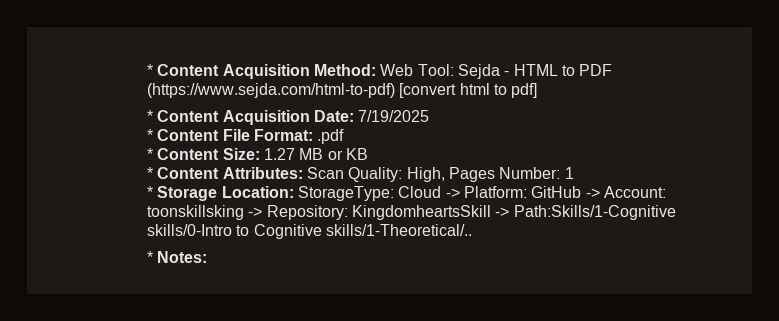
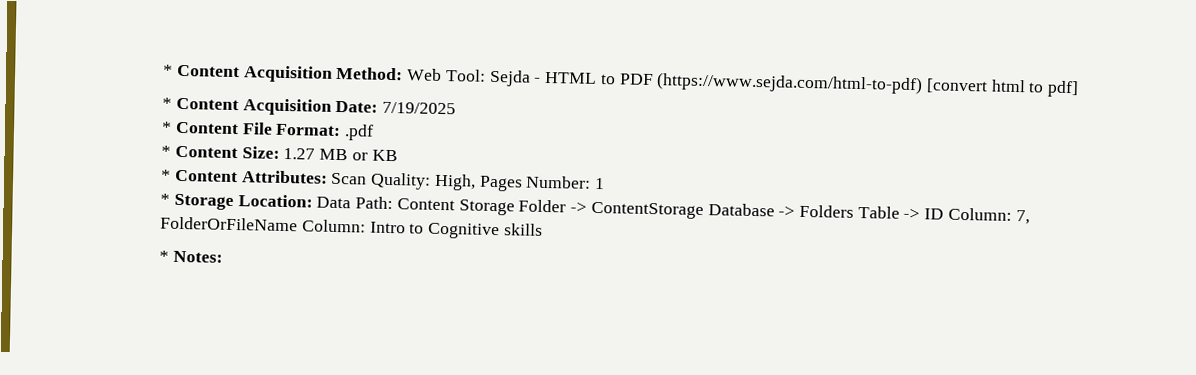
- * Storage Location: StorageType: Cloud -> Platform: GitHub -> Account: toonskillsking -> Repository: KingdomheartsSkill -> Path:Skills/1-Cognitive skills/0-Intro to Cognitive skills/1-Theoretical/..
+ * Storage Location: Data Path: Content Storage Folder -> ContentStorage Database -> Folders Table -> ID Column: 7, FolderOrFileName Column: Intro to Cognitive skills

